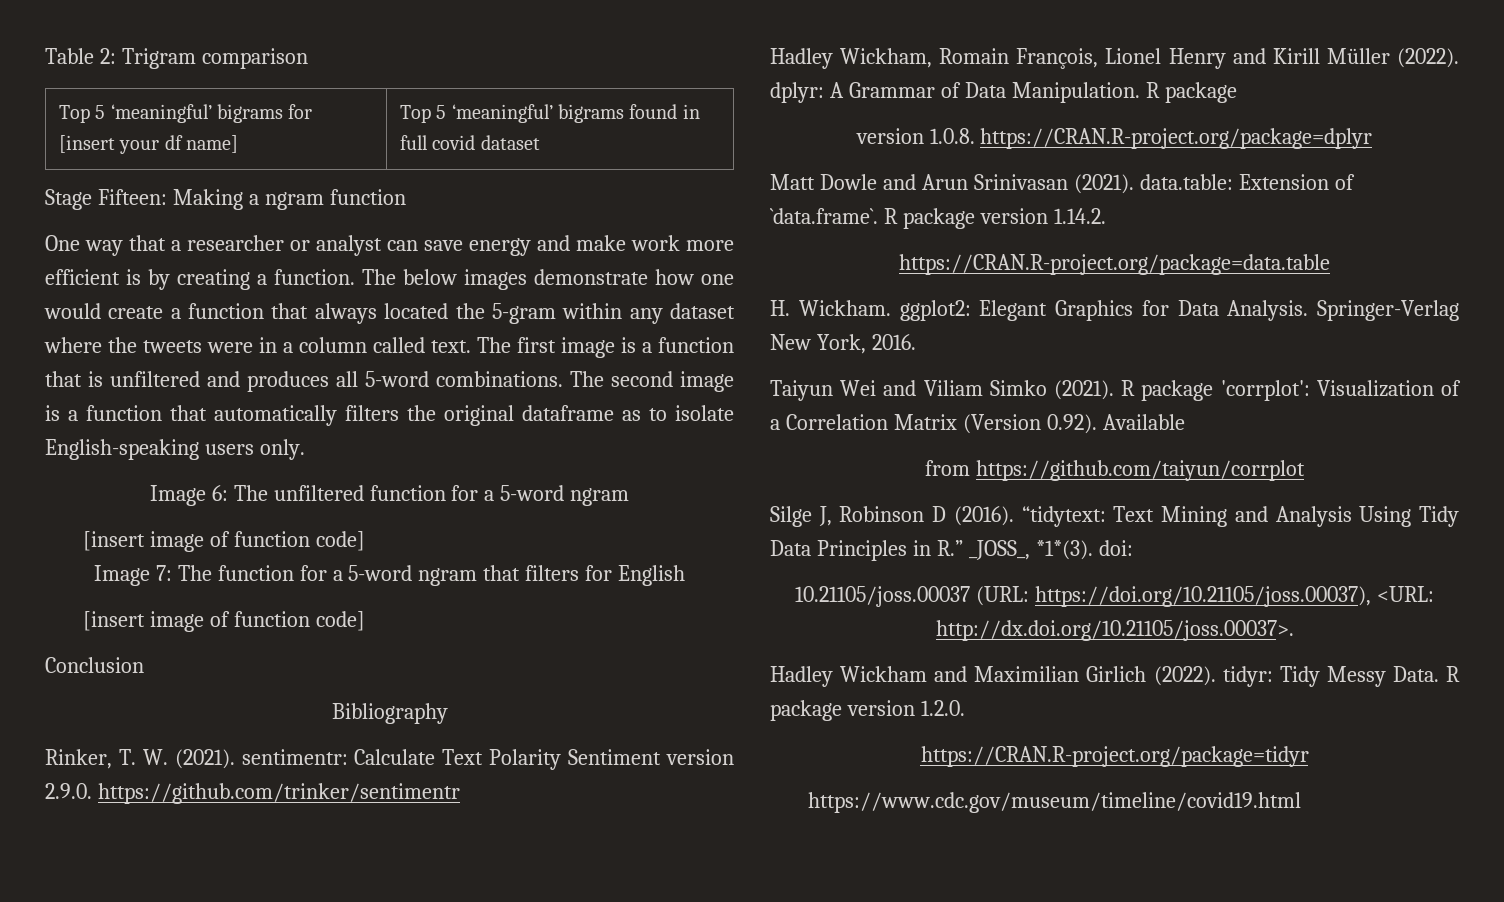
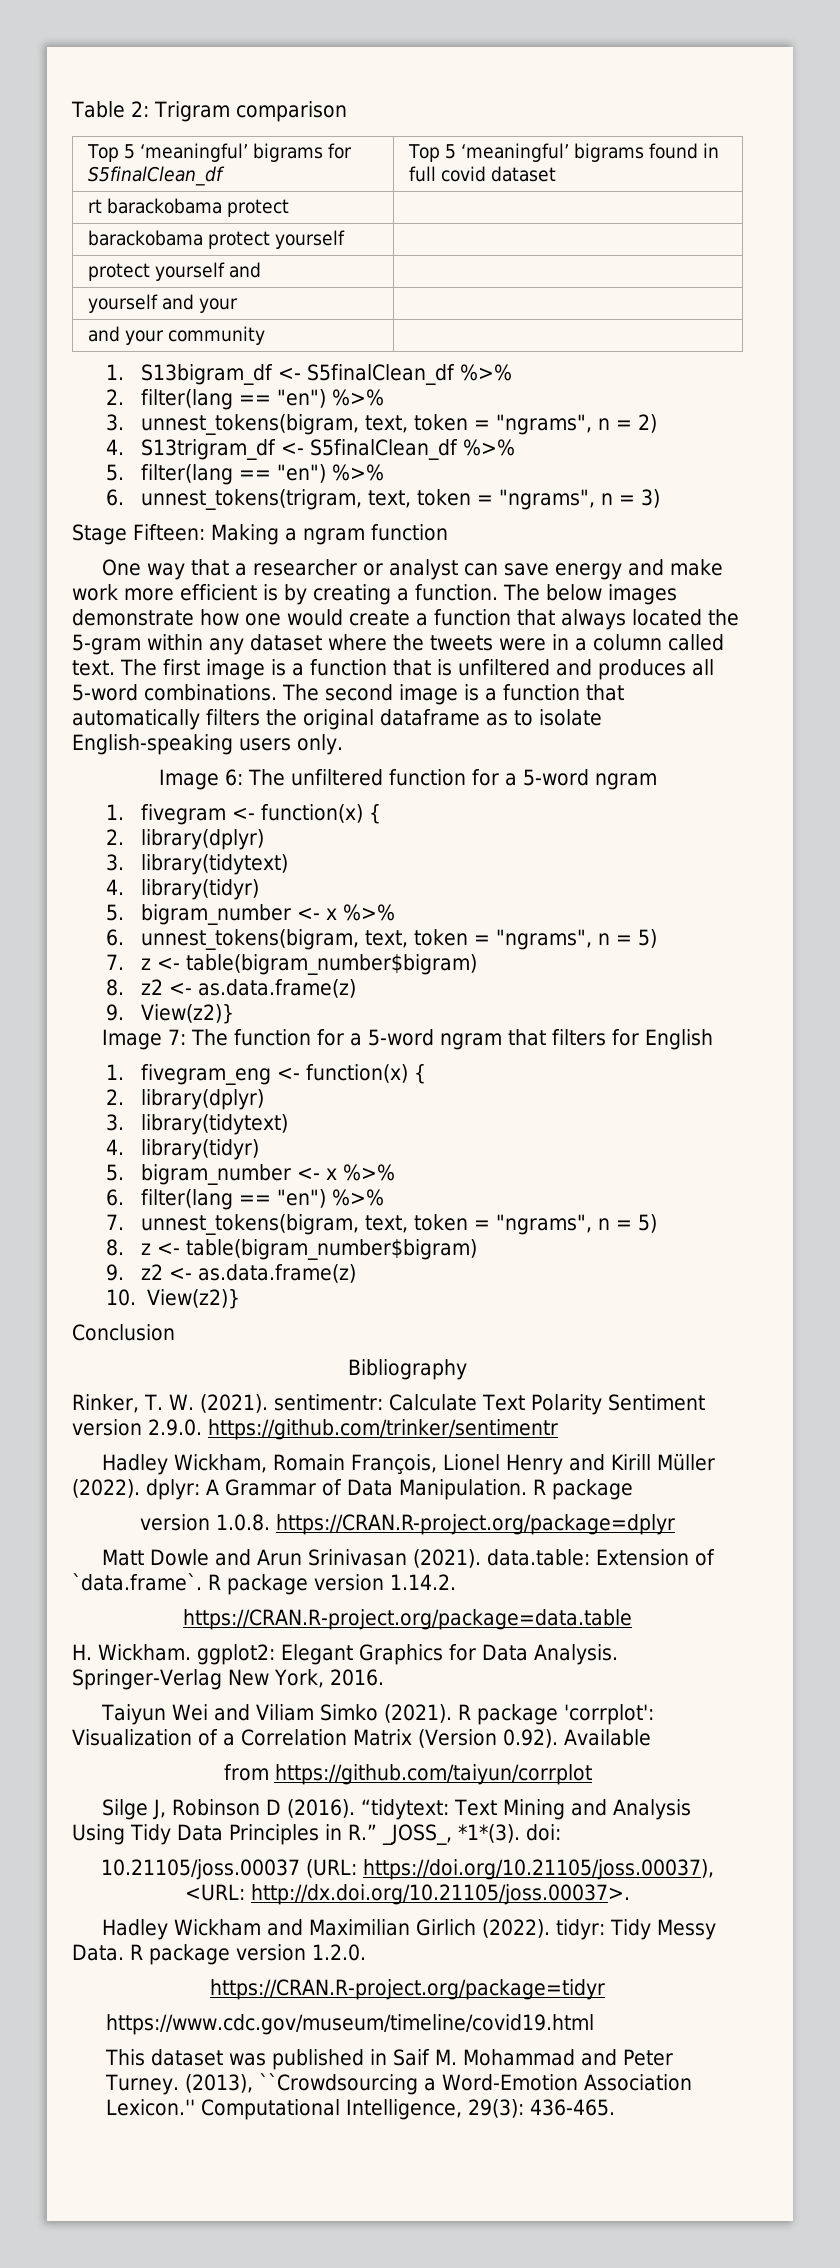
- Top 5 ‘meaningful’ bigrams for [insert your df name] | Top 5 ‘meaningful’ bigrams found in full covid dataset
+ Top 5 ‘meaningful’ bigrams for S5finalClean_df | Top 5 ‘meaningful’ bigrams found in full covid dataset
+ rt barackobama protect |
+ barackobama protect yourself |
+ protect yourself and |
+ yourself and your |
+ and your community |
+ 1. S13bigram_df <- S5finalClean_df %>%
+ 2. filter(lang == "en") %>%
+ 3. unnest_tokens(bigram, text, token = "ngrams", n = 2)
+ 4. S13trigram_df <- S5finalClean_df %>%
+ 5. filter(lang == "en") %>%
+ 6. unnest_tokens(trigram, text, token = "ngrams", n = 3)
  Image 6: The unfiltered function for a 5-word ngram
- [insert image of function code]
+ 1. fivegram <- function(x) {
+ 2. library(dplyr)
+ 3. library(tidytext)
+ 4. library(tidyr)
+ 5. bigram_number <- x %>%
+ 6. unnest_tokens(bigram, text, token = "ngrams", n = 5)
+ 7. z <- table(bigram_number$bigram)
+ 8. z2 <- as.data.frame(z)
+ 9. View(z2)}
  Image 7: The function for a 5-word ngram that filters for English
- [insert image of function code]
+ 1. fivegram_eng <- function(x) {
+ 2. library(dplyr)
+ 3. library(tidytext)
+ 4. library(tidyr)
+ 5. bigram_number <- x %>%
+ 6. filter(lang == "en") %>%
+ 7. unnest_tokens(bigram, text, token = "ngrams", n = 5)
+ 8. z <- table(bigram_number$bigram)
+ 9. z2 <- as.data.frame(z)
+ 10. View(z2)}
+ This dataset was published in Saif M. Mohammad and Peter Turney. (2013), ``Crowdsourcing a Word-Emotion Association Lexicon.'' Computational Intelligence, 29(3): 436-465.

